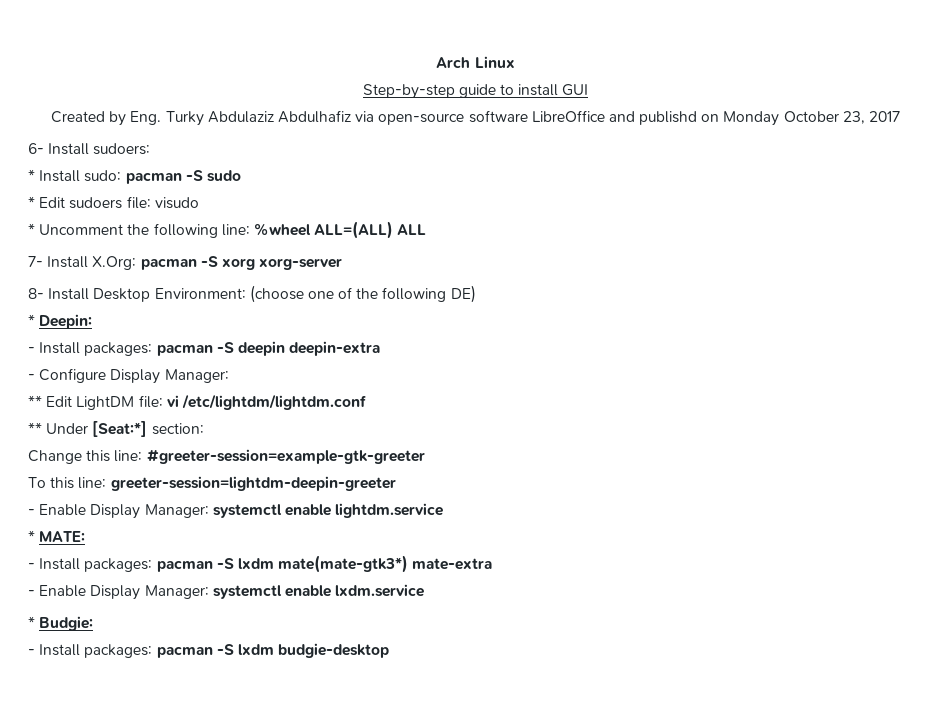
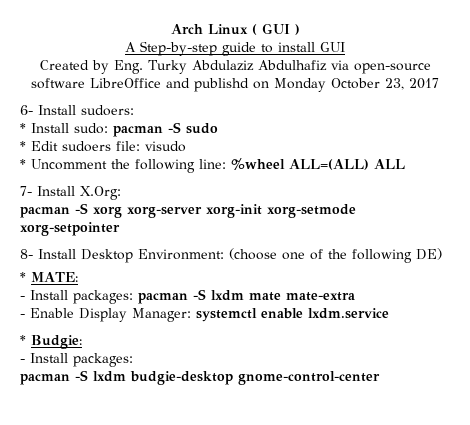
- Arch Linux
- Step-by-step guide to install GUI
+ Arch Linux ( GUI )
+ A Step-by-step guide to install GUI
- 7- Install X.Org: pacman -S xorg xorg-server
+ 7- Install X.Org:
+ pacman -S xorg xorg-server xorg-init xorg-setmode xorg-setpointer
- * Deepin:
- - Install packages: pacman -S deepin deepin-extra
- - Configure Display Manager:
- ** Edit LightDM file: vi /etc/lightdm/lightdm.conf
- ** Under [Seat:*] section:
- Change this line: #greeter-session=example-gtk-greeter
- To this line: greeter-session=lightdm-deepin-greeter
- - Enable Display Manager: systemctl enable lightdm.service
- - Install packages: pacman -S lxdm mate(mate-gtk3*) mate-extra
+ - Install packages: pacman -S lxdm mate mate-extra
  * Budgie:
- - Install packages: pacman -S lxdm budgie-desktop
+ - Install packages:
+ pacman -S lxdm budgie-desktop gnome-control-center

